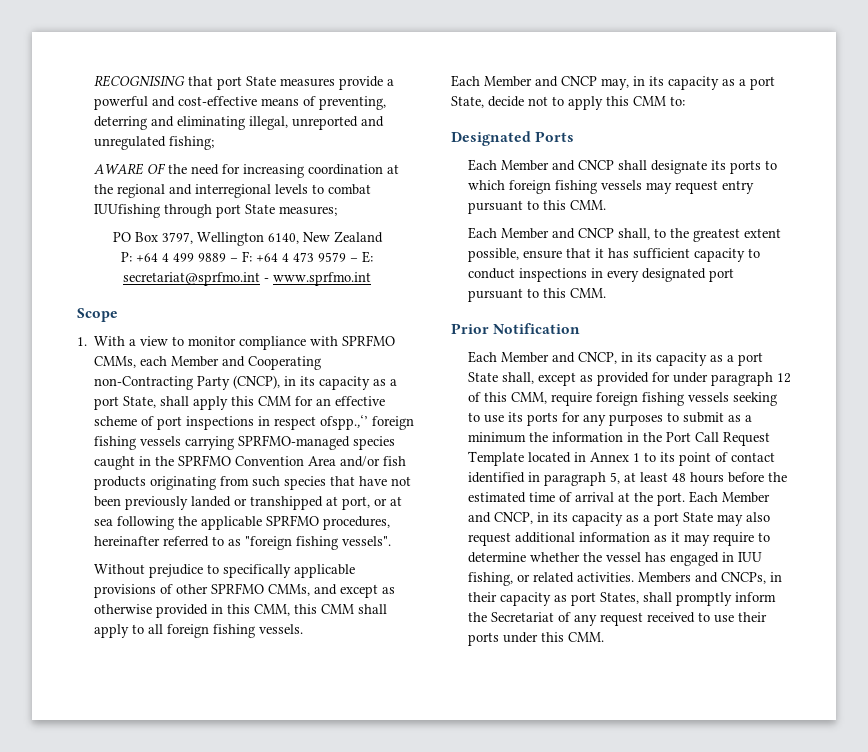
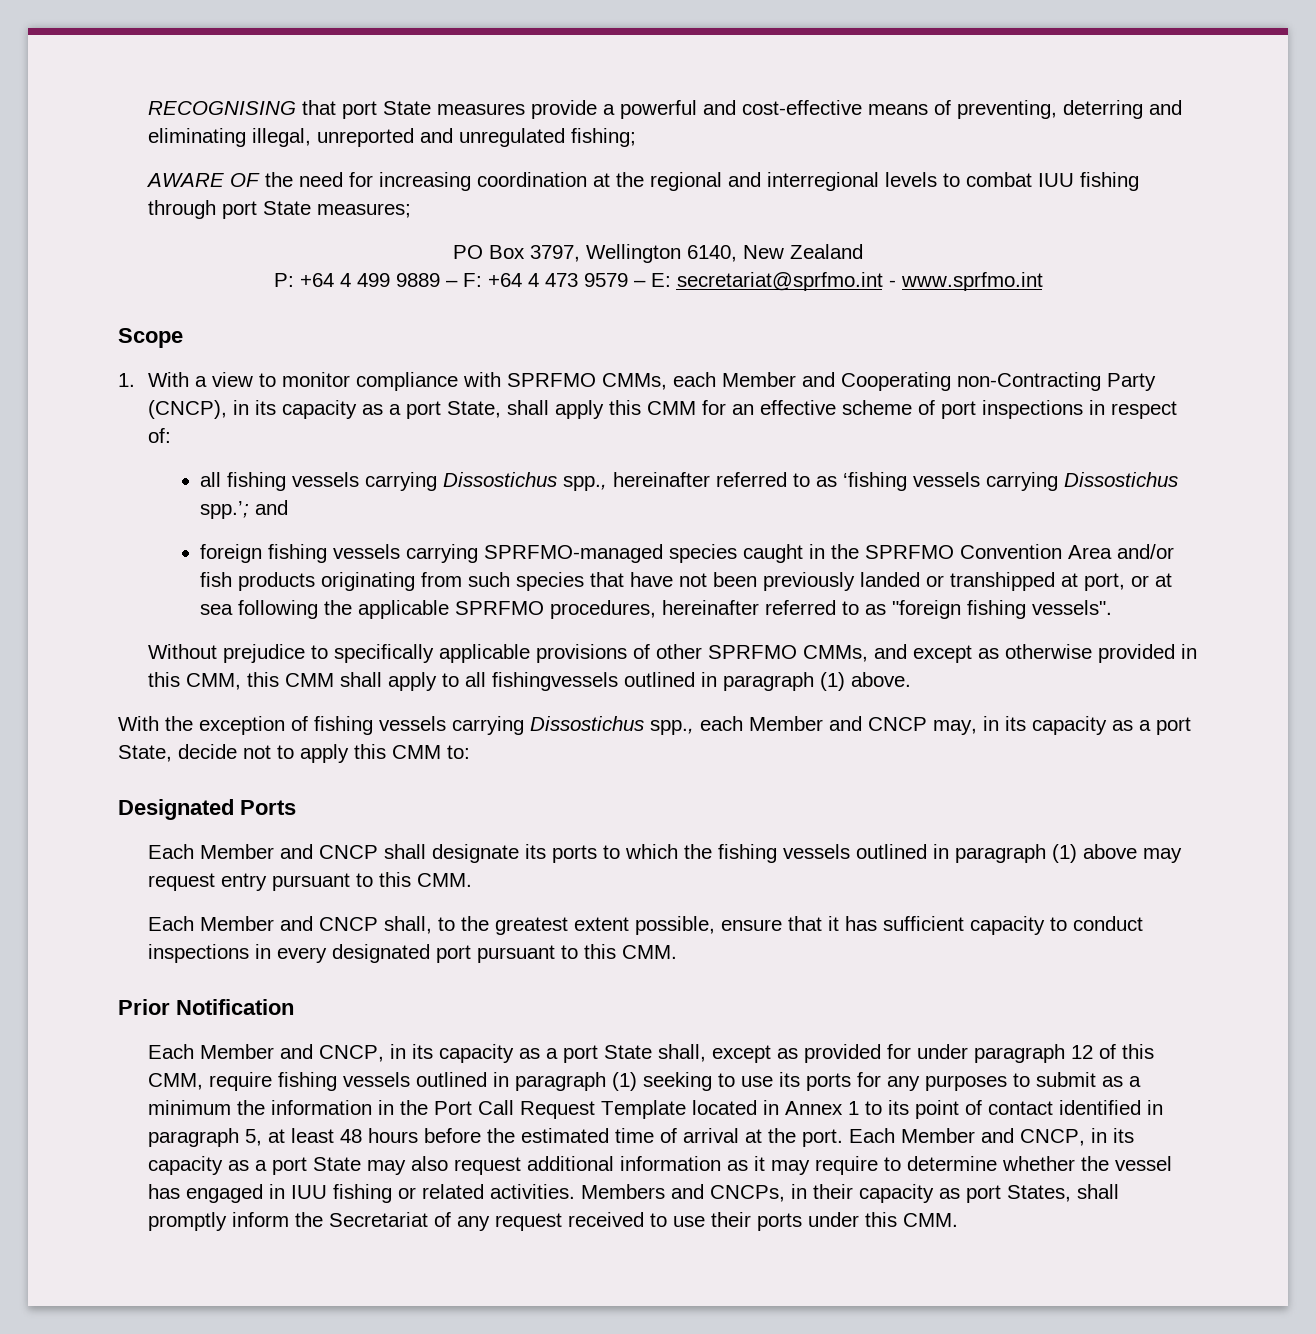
- AWARE OF the need for increasing coordination at the regional and interregional levels to combat IUUfishing through port State measures;
+ AWARE OF the need for increasing coordination at the regional and interregional levels to combat IUU fishing through port State measures;
- 1. With a view to monitor compliance with SPRFMO CMMs, each Member and Cooperating non-Contracting Party (CNCP), in its capacity as a port State, shall apply this CMM for an effective scheme of port inspections in respect ofspp.,‘’ foreign fishing vessels carrying SPRFMO-managed species caught in the SPRFMO Convention Area and/or fish products originating from such species that have not been previously landed or transhipped at port, or at sea following the applicable SPRFMO procedures, hereinafter referred to as "foreign fishing vessels".
+ 1. With a view to monitor compliance with SPRFMO CMMs, each Member and Cooperating non-Contracting Party (CNCP), in its capacity as a port State, shall apply this CMM for an effective scheme of port inspections in respect of:
+ all fishing vessels carrying Dissostichus spp., hereinafter referred to as ‘fishing vessels carrying Dissostichus spp.’; and
+ foreign fishing vessels carrying SPRFMO-managed species caught in the SPRFMO Convention Area and/or fish products originating from such species that have not been previously landed or transhipped at port, or at sea following the applicable SPRFMO procedures, hereinafter referred to as "foreign fishing vessels".
- Without prejudice to specifically applicable provisions of other SPRFMO CMMs, and except as otherwise provided in this CMM, this CMM shall apply to all foreign fishing vessels.
- Each Member and CNCP may, in its capacity as a port State, decide not to apply this CMM to:
+ Without prejudice to specifically applicable provisions of other SPRFMO CMMs, and except as otherwise provided in this CMM, this CMM shall apply to all fishingvessels outlined in paragraph (1) above.
+ With the exception of fishing vessels carrying Dissostichus spp., each Member and CNCP may, in its capacity as a port State, decide not to apply this CMM to:
- Each Member and CNCP shall designate its ports to which foreign fishing vessels may request entry pursuant to this CMM.
+ Each Member and CNCP shall designate its ports to which the fishing vessels outlined in paragraph (1) above may request entry pursuant to this CMM.
- Each Member and CNCP, in its capacity as a port State shall, except as provided for under paragraph 12 of this CMM, require foreign fishing vessels seeking to use its ports for any purposes to submit as a minimum the information in the Port Call Request Template located in Annex 1 to its point of contact identified in paragraph 5, at least 48 hours before the estimated time of arrival at the port.
+ Each Member and CNCP, in its capacity as a port State shall, except as provided for under paragraph 12 of this CMM, require fishing vessels outlined in paragraph (1) seeking to use its ports for any purposes to submit as a minimum the information in the Port Call Request Template located in Annex 1 to its point of contact identified in paragraph 5, at least 48 hours before the estimated time of arrival at the port.
- Each Member and CNCP, in its capacity as a port State may also request additional information as it may require to determine whether the vessel has engaged in IUU fishing, or related activities.
+ Each Member and CNCP, in its capacity as a port State may also request additional information as it may require to determine whether the vessel has engaged in IUU fishing or related activities.

